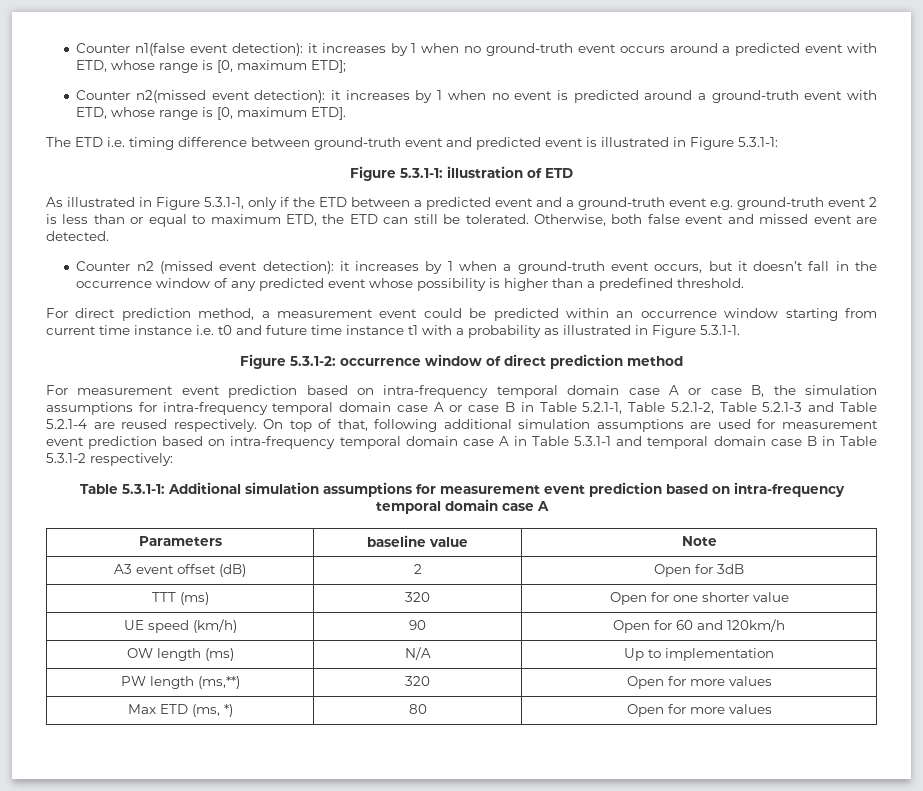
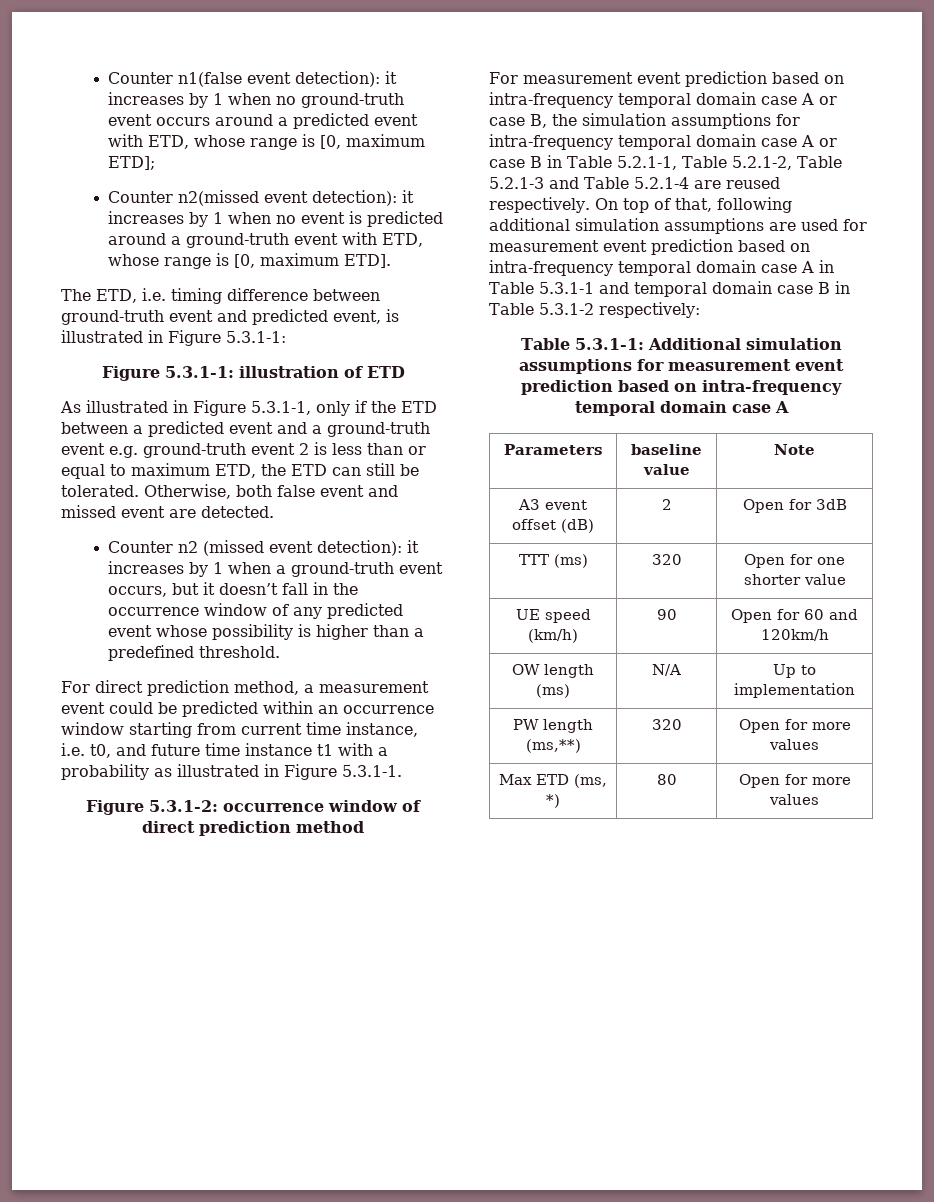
- The ETD i.e. timing difference between ground-truth event and predicted event is illustrated in Figure 5.3.1-1:
+ The ETD, i.e. timing difference between ground-truth event and predicted event, is illustrated in Figure 5.3.1-1:
- For direct prediction method, a measurement event could be predicted within an occurrence window starting from current time instance i.e. t0 and future time instance t1 with a probability as illustrated in Figure 5.3.1-1.
+ For direct prediction method, a measurement event could be predicted within an occurrence window starting from current time instance, i.e. t0, and future time instance t1 with a probability as illustrated in Figure 5.3.1-1.

